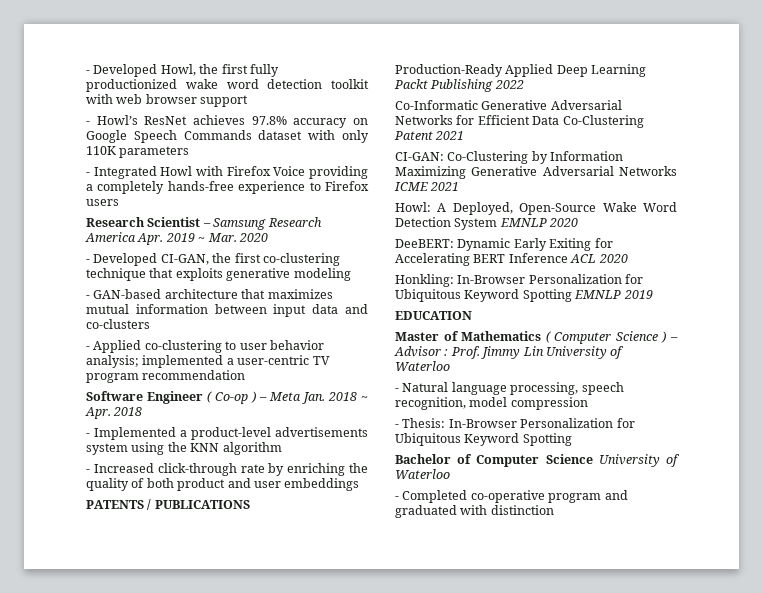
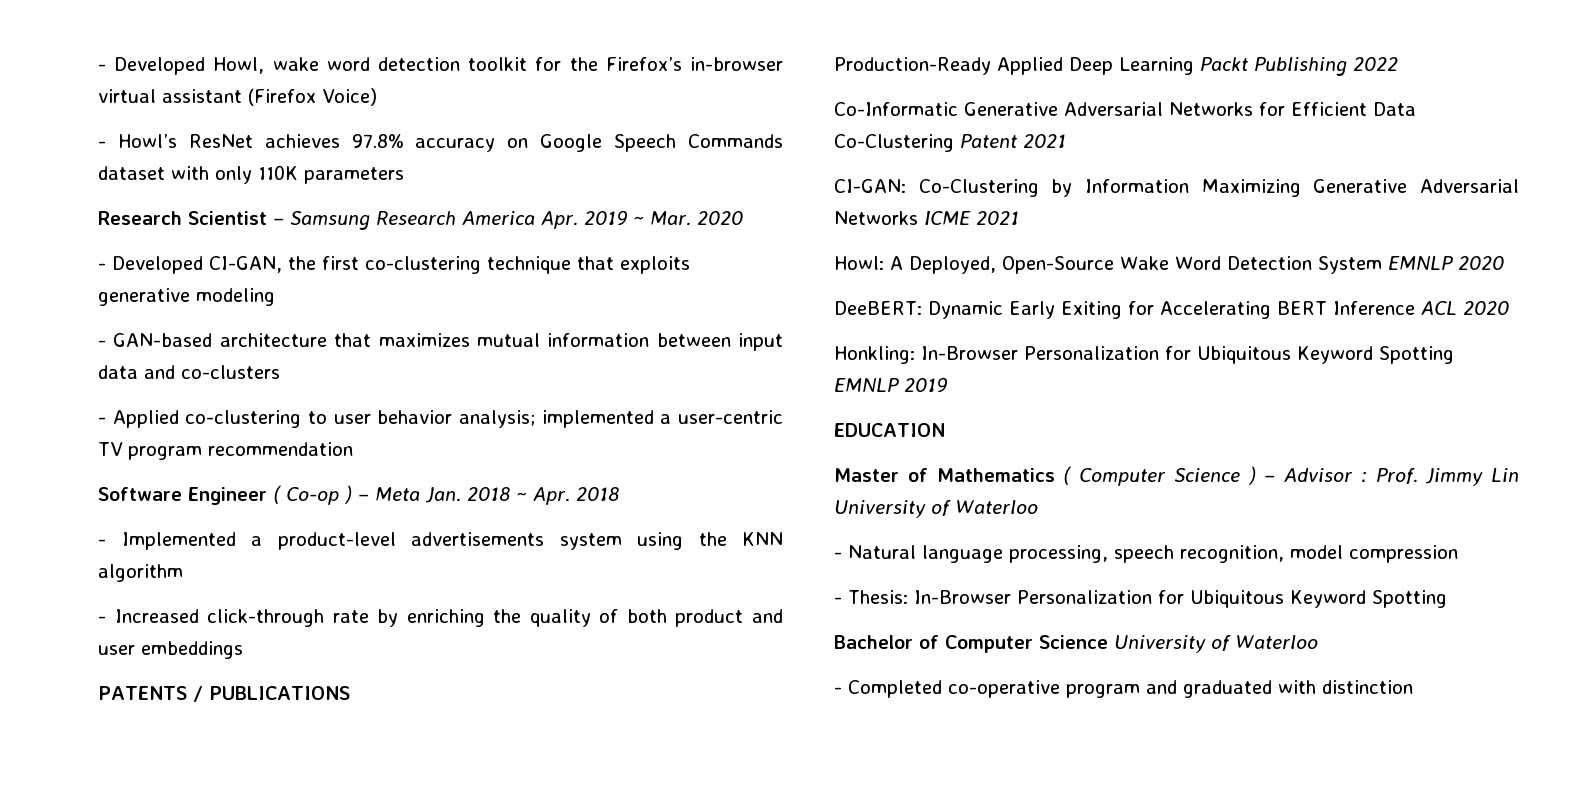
- - Developed Howl, the first fully productionized wake word detection toolkit with web browser support
+ - Developed Howl, wake word detection toolkit for the Firefox’s in-browser virtual assistant (Firefox Voice)
- - Integrated Howl with Firefox Voice providing a completely hands-free experience to Firefox users

